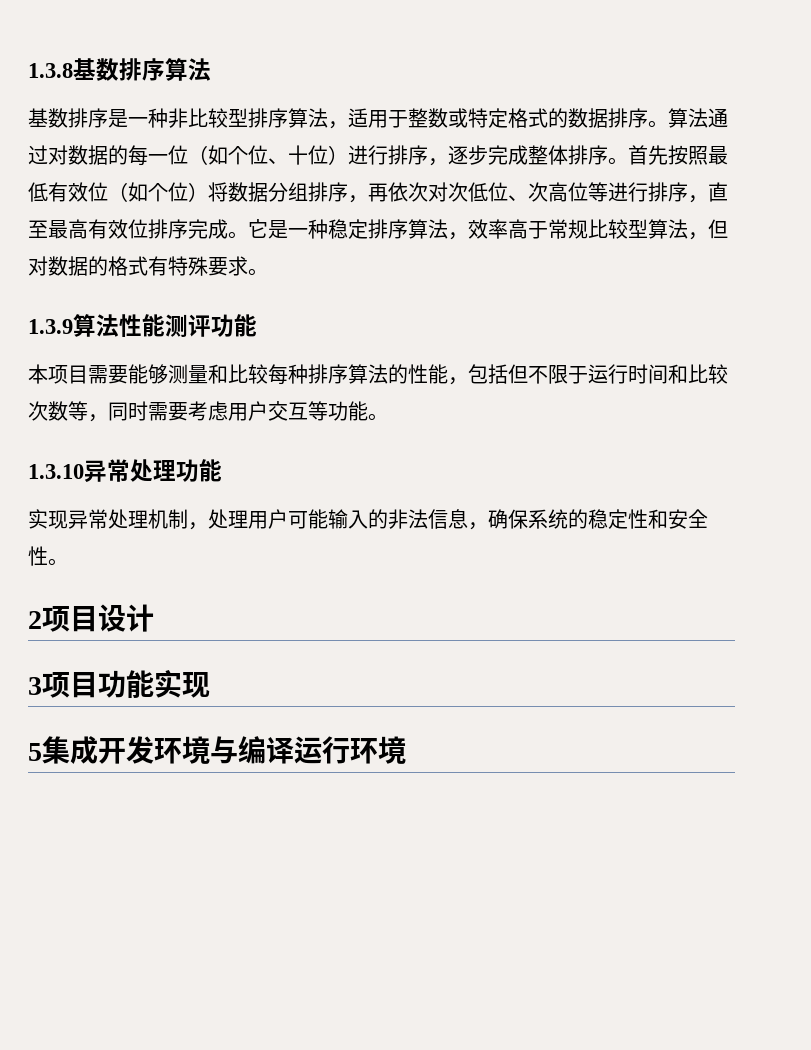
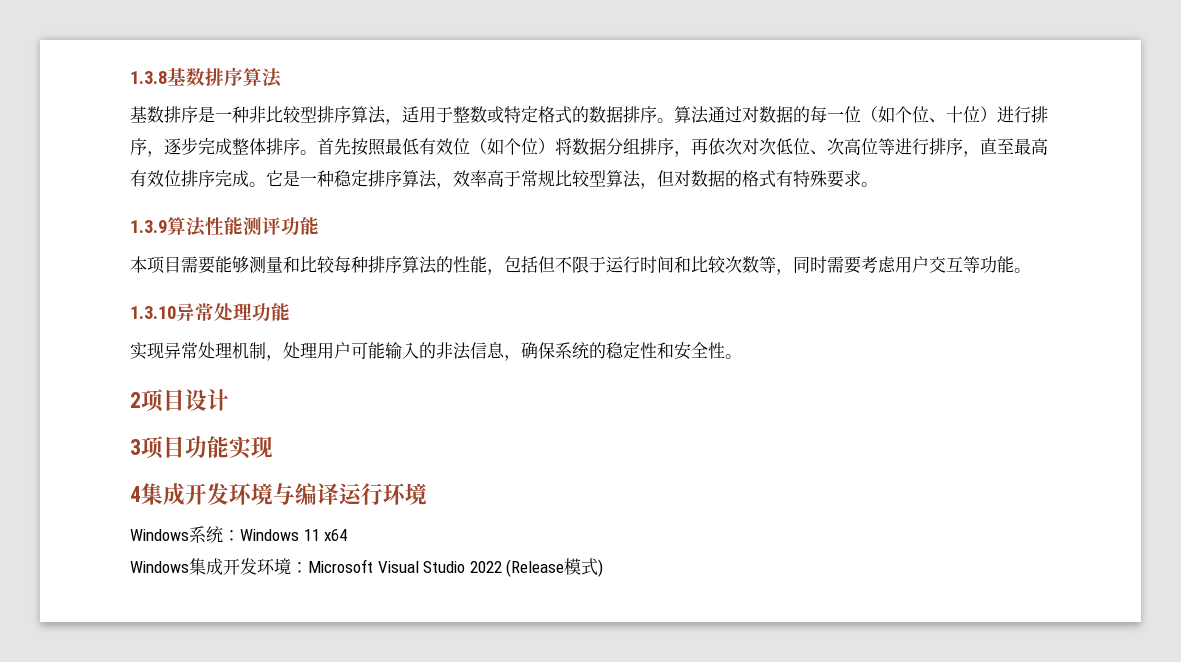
- 5集成开发环境与编译运行环境
+ 4集成开发环境与编译运行环境
+ Windows系统：Windows 11 x64
+ Windows集成开发环境：Microsoft Visual Studio 2022 (Release模式)

